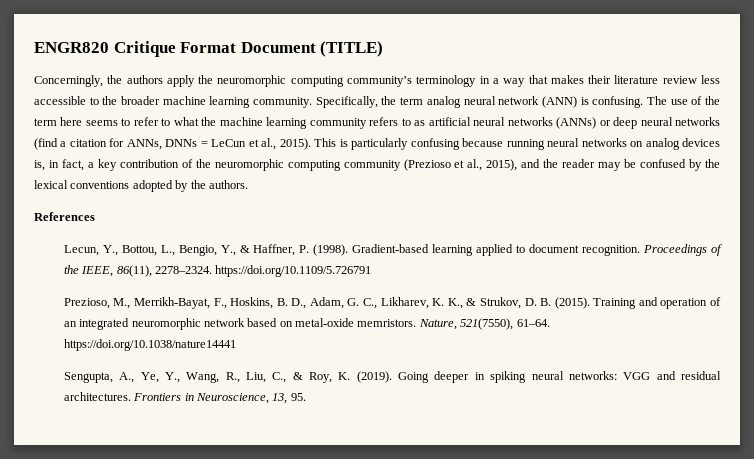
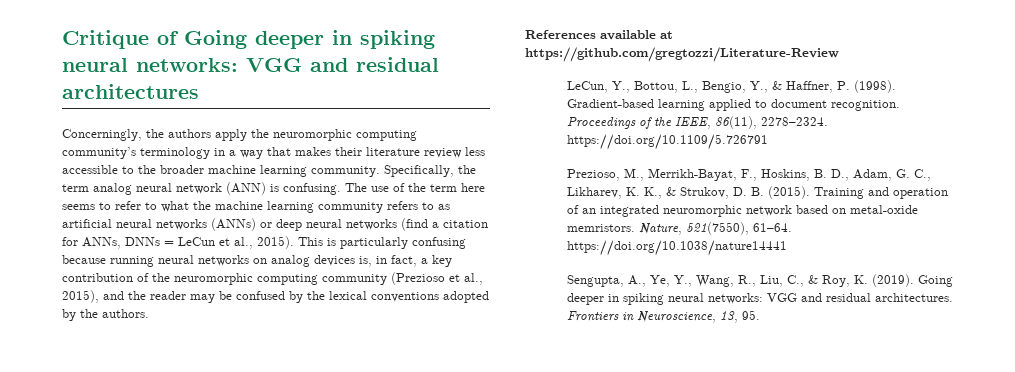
- ENGR820 Critique Format Document (TITLE)
+ Critique of Going deeper in spiking neural networks: VGG and residual architectures
- References
- Lecun, Y., Bottou, L., Bengio, Y., & Haffner, P. (1998).
+ References available at https://github.com/gregtozzi/Literature-Review
+ LeCun, Y., Bottou, L., Bengio, Y., & Haffner, P. (1998).

